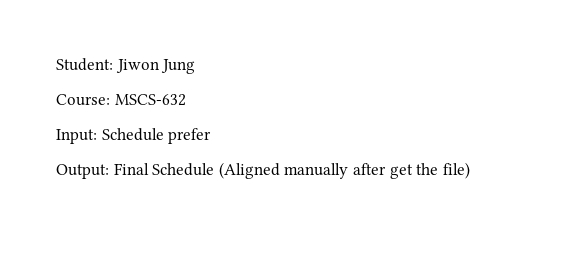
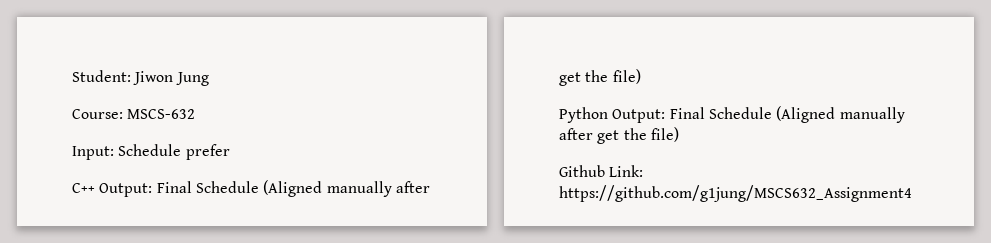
- Output: Final Schedule (Aligned manually after get the file)
+ C++ Output: Final Schedule (Aligned manually after get the file)
+ Python Output: Final Schedule (Aligned manually after get the file)
+ Github Link: https://github.com/g1jung/MSCS632_Assignment4

